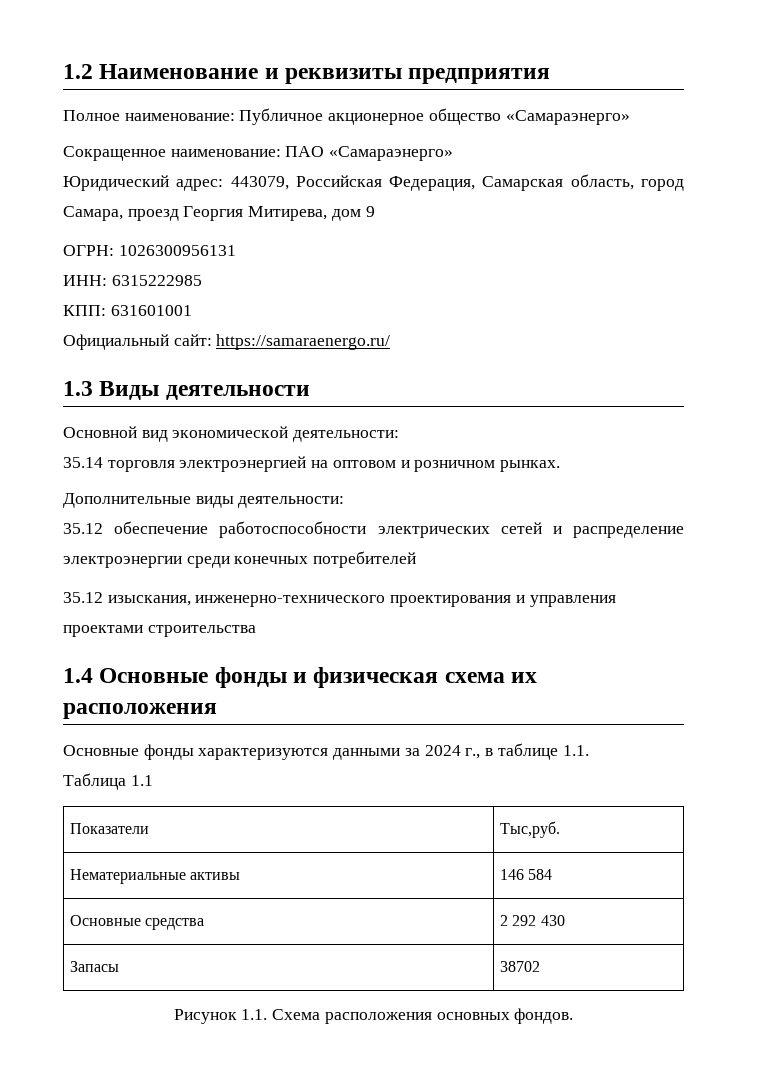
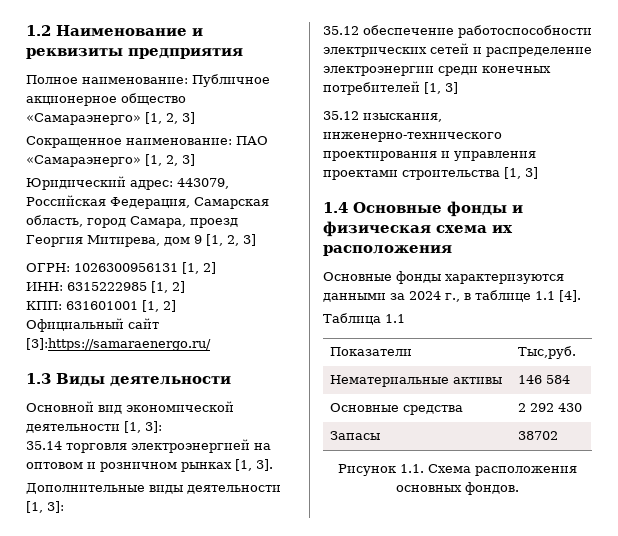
- Полное наименование: Публичное акционерное общество «Самараэнерго»
+ Полное наименование: Публичное акционерное общество «Самараэнерго» [1, 2, 3]
- Сокращенное наименование: ПАО «Самараэнерго»
+ Сокращенное наименование: ПАО «Самараэнерго» [1, 2, 3]
- Юридический адрес: 443079, Российская Федерация, Самарская область, город Самара, проезд Георгия Митирева, дом 9
+ Юридический адрес: 443079, Российская Федерация, Самарская область, город Самара, проезд Георгия Митирева, дом 9 [1, 2, 3]
- ОГРН: 1026300956131
+ ОГРН: 1026300956131 [1, 2]
- ИНН: 6315222985
+ ИНН: 6315222985 [1, 2]
- КПП: 631601001
+ КПП: 631601001 [1, 2]
- Официальный сайт: https://samaraenergo.ru/
+ Официальный сайт [3]:https://samaraenergo.ru/
- Основной вид экономической деятельности:
+ Основной вид экономической деятельности [1, 3]:
- 35.14 торговля электроэнергией на оптовом и розничном рынках.
+ 35.14 торговля электроэнергией на оптовом и розничном рынках [1, 3].
- Дополнительные виды деятельности:
+ Дополнительные виды деятельности [1, 3]:
- 35.12 обеспечение работоспособности электрических сетей и распределение электроэнергии среди конечных потребителей
+ 35.12 обеспечение работоспособности электрических сетей и распределение электроэнергии среди конечных потребителей [1, 3]
- 35.12 изыскания, инженерно-технического проектирования и управления проектами строительства
+ 35.12 изыскания, инженерно-технического проектирования и управления проектами строительства [1, 3]
- Основные фонды характеризуются данными за 2024 г., в таблице 1.1.
+ Основные фонды характеризуются данными за 2024 г., в таблице 1.1 [4].

